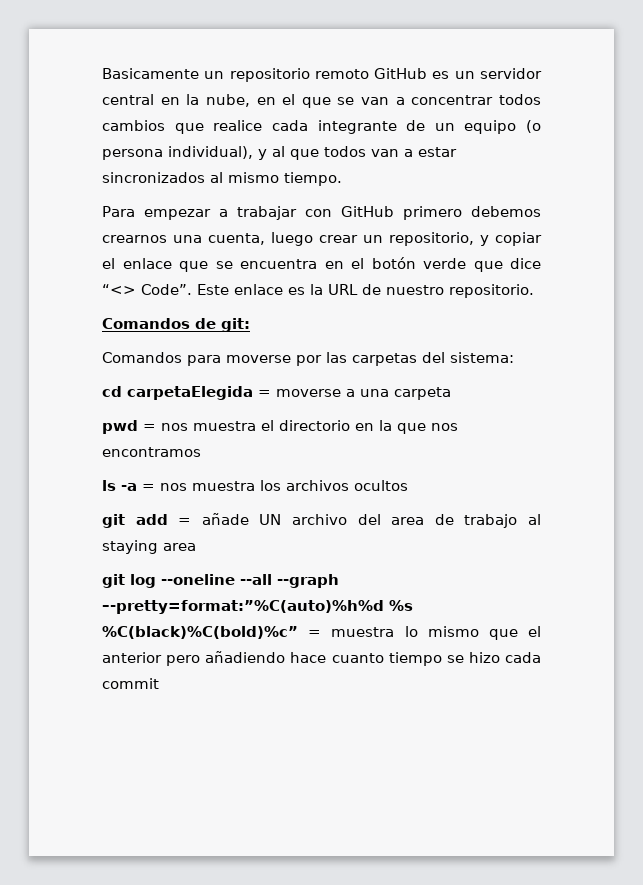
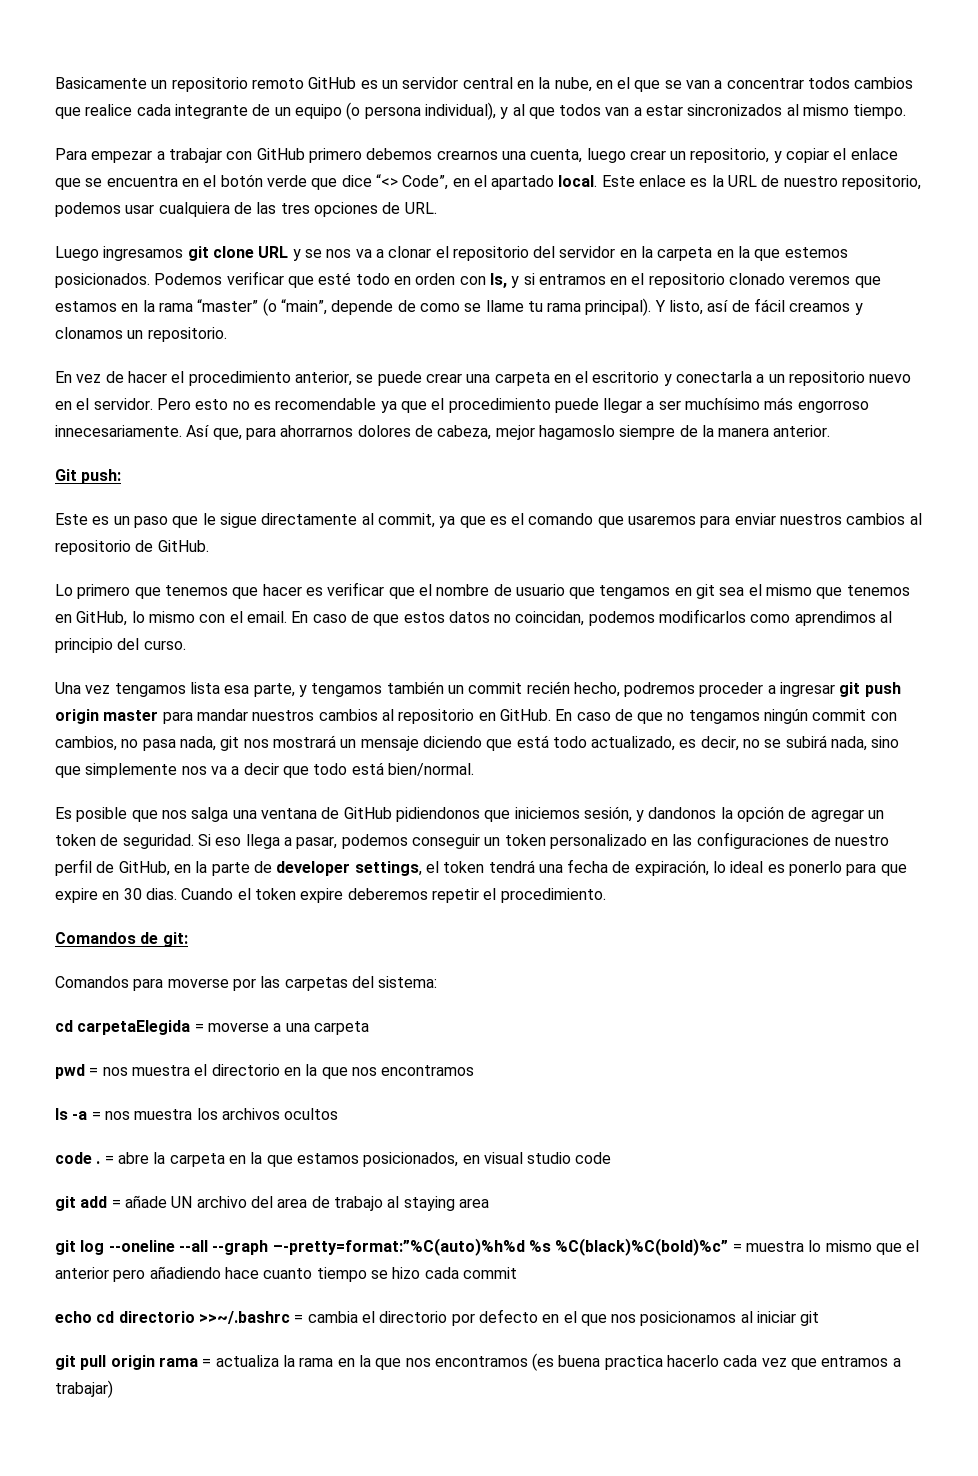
- Para empezar a trabajar con GitHub primero debemos crearnos una cuenta, luego crear un repositorio, y copiar el enlace que se encuentra en el botón verde que dice “<> Code”.
+ Para empezar a trabajar con GitHub primero debemos crearnos una cuenta, luego crear un repositorio, y copiar el enlace que se encuentra en el botón verde que dice “<> Code”, en el apartado local.
- Este enlace es la URL de nuestro repositorio.
+ Este enlace es la URL de nuestro repositorio, podemos usar cualquiera de las tres opciones de URL.
+ Luego ingresamos git clone URL y se nos va a clonar el repositorio del servidor en la carpeta en la que estemos posicionados. Podemos verificar que esté todo en orden con ls, y si entramos en el repositorio clonado veremos que estamos en la rama “master” (o “main”, depende de como se llame tu rama principal). Y listo, así de fácil creamos y clonamos un repositorio.
+ En vez de hacer el procedimiento anterior, se puede crear una carpeta en el escritorio y conectarla a un repositorio nuevo en el servidor. Pero esto no es recomendable ya que el procedimiento puede llegar a ser muchísimo más engorroso innecesariamente. Así que, para ahorrarnos dolores de cabeza, mejor hagamoslo siempre de la manera anterior.
+ Git push:
+ Este es un paso que le sigue directamente al commit, ya que es el comando que usaremos para enviar nuestros cambios al repositorio de GitHub.
+ Lo primero que tenemos que hacer es verificar que el nombre de usuario que tengamos en git sea el mismo que tenemos en GitHub, lo mismo con el email. En caso de que estos datos no coincidan, podemos modificarlos como aprendimos al principio del curso.
+ Una vez tengamos lista esa parte, y tengamos también un commit recién hecho, podremos proceder a ingresar git push origin master para mandar nuestros cambios al repositorio en GitHub. En caso de que no tengamos ningún commit con cambios, no pasa nada, git nos mostrará un mensaje diciendo que está todo actualizado, es decir, no se subirá nada, sino que simplemente nos va a decir que todo está bien/normal.
+ Es posible que nos salga una ventana de GitHub pidiendonos que iniciemos sesión, y dandonos la opción de agregar un token de seguridad. Si eso llega a pasar, podemos conseguir un token personalizado en las configuraciones de nuestro perfil de GitHub, en la parte de developer settings, el token tendrá una fecha de expiración, lo ideal es ponerlo para que expire en 30 dias. Cuando el token expire deberemos repetir el procedimiento.
+ code . = abre la carpeta en la que estamos posicionados, en visual studio code
+ echo cd directorio >>~/.bashrc = cambia el directorio por defecto en el que nos posicionamos al iniciar git
+ git pull origin rama = actualiza la rama en la que nos encontramos (es buena practica hacerlo cada vez que entramos a trabajar)

